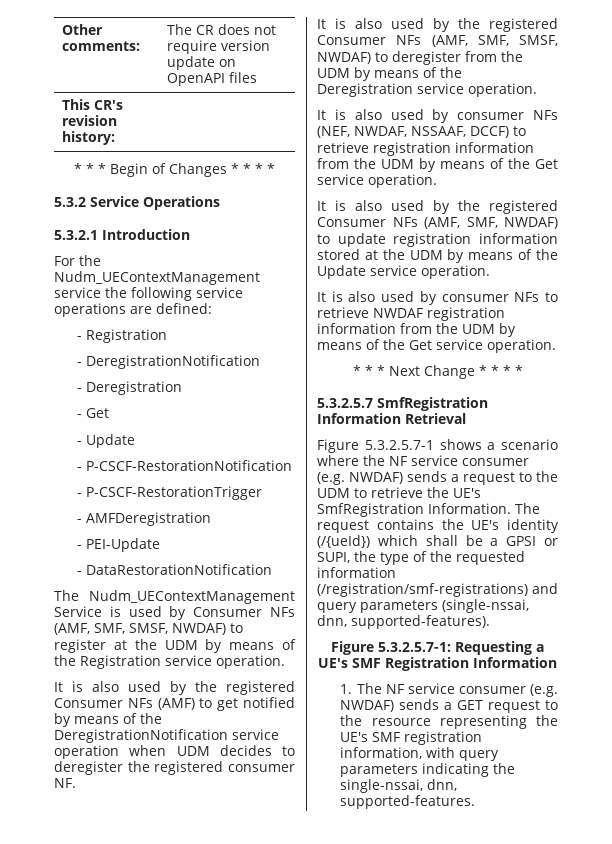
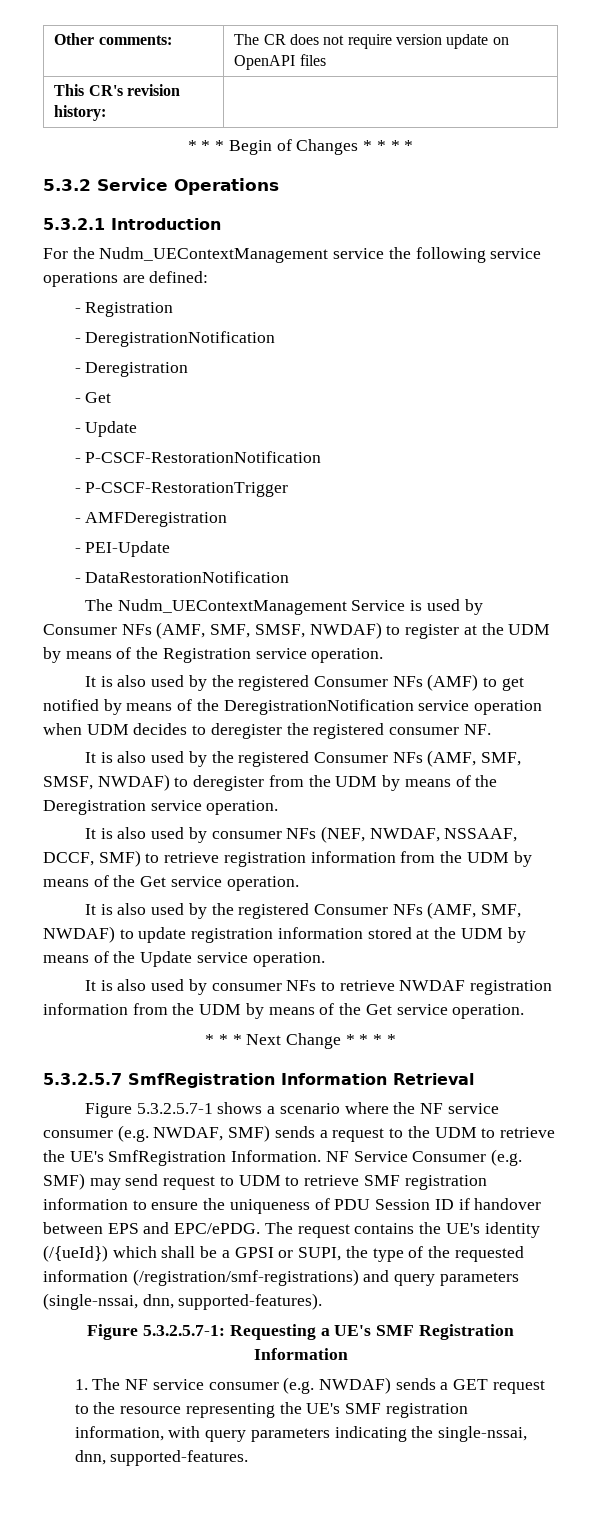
- It is also used by consumer NFs (NEF, NWDAF, NSSAAF, DCCF) to retrieve registration information from the UDM by means of the Get service operation.
+ It is also used by consumer NFs (NEF, NWDAF, NSSAAF, DCCF, SMF) to retrieve registration information from the UDM by means of the Get service operation.
- Figure 5.3.2.5.7-1 shows a scenario where the NF service consumer (e.g. NWDAF) sends a request to the UDM to retrieve the UE's SmfRegistration Information.
+ Figure 5.3.2.5.7-1 shows a scenario where the NF service consumer (e.g. NWDAF, SMF) sends a request to the UDM to retrieve the UE's SmfRegistration Information.
+ NF Service Consumer (e.g. SMF) may send request to UDM to retrieve SMF registration information to ensure the uniqueness of PDU Session ID if handover between EPS and EPC/ePDG.

